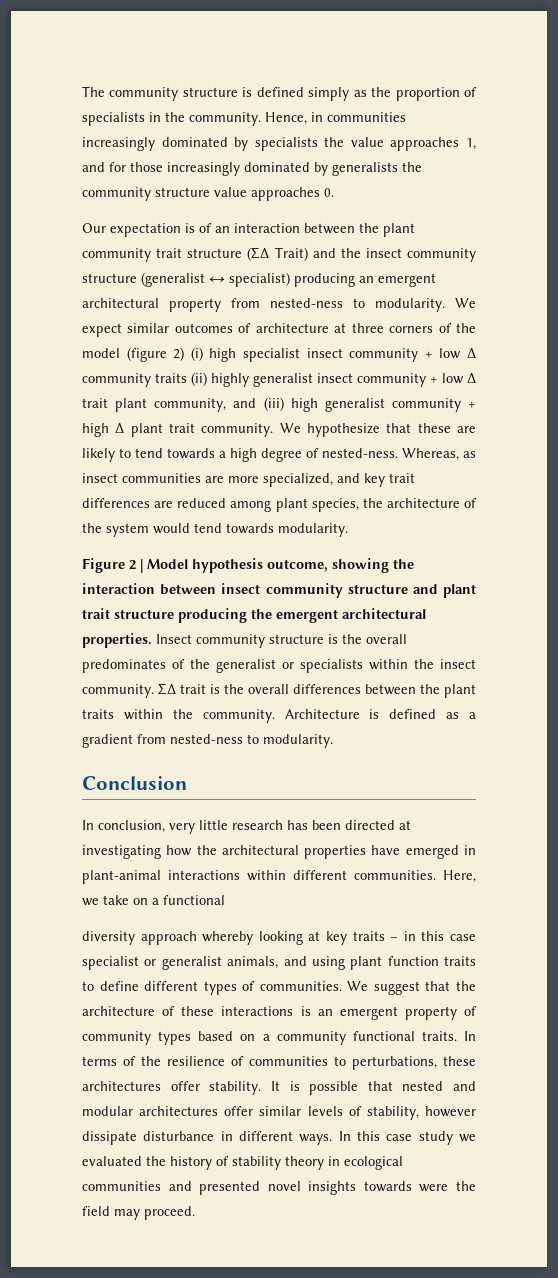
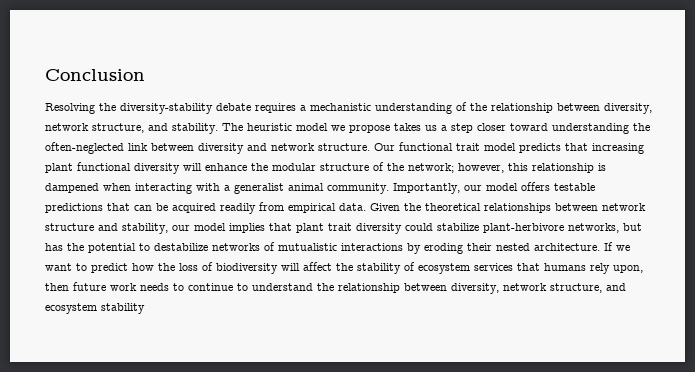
- The community structure is defined simply as the proportion of specialists in the community. Hence, in communities increasingly dominated by specialists the value approaches 1, and for those increasingly dominated by generalists the community structure value approaches 0.
- Our expectation is of an interaction between the plant community trait structure (ƩΔ Trait) and the insect community structure (generalist ↔ specialist) producing an emergent architectural property from nested-ness to modularity. We expect similar outcomes of architecture at three corners of the model (figure 2) (i) high specialist insect community + low Δ community traits (ii) highly generalist insect community + low Δ trait plant community, and (iii) high generalist community + high Δ plant trait community. We hypothesize that these are likely to tend towards a high degree of nested-ness. Whereas, as insect communities are more specialized, and key trait differences are reduced among plant species, the architecture of the system would tend towards modularity.
- Figure 2 | Model hypothesis outcome, showing the interaction between insect community structure and plant trait structure producing the emergent architectural properties. Insect community structure is the overall predominates of the generalist or specialists within the insect community. ƩΔ trait is the overall differences between the plant traits within the community. Architecture is defined as a gradient from nested-ness to modularity.
  Conclusion
- In conclusion, very little research has been directed at investigating how the architectural properties have emerged in plant-animal interactions within different communities. Here, we take on a functional
- diversity approach whereby looking at key traits – in this case specialist or generalist animals, and using plant function traits to define different types of communities. We suggest that the architecture of these interactions is an emergent property of community types based on a community functional traits. In terms of the resilience of communities to perturbations, these architectures offer stability. It is possible that nested and modular architectures offer similar levels of stability, however dissipate disturbance in different ways. In this case study we evaluated the history of stability theory in ecological communities and presented novel insights towards were the field may proceed.
+ Resolving the diversity-stability debate requires a mechanistic understanding of the relationship between diversity, network structure, and stability. The heuristic model we propose takes us a step closer toward understanding the often-neglected link between diversity and network structure. Our functional trait model predicts that increasing plant functional diversity will enhance the modular structure of the network; however, this relationship is dampened when interacting with a generalist animal community. Importantly, our model offers testable predictions that can be acquired readily from empirical data. Given the theoretical relationships between network structure and stability, our model implies that plant trait diversity could stabilize plant-herbivore networks, but has the potential to destabilize networks of mutualistic interactions by eroding their nested architecture. If we want to predict how the loss of biodiversity will affect the stability of ecosystem services that humans rely upon, then future work needs to continue to understand the relationship between diversity, network structure, and ecosystem stability

